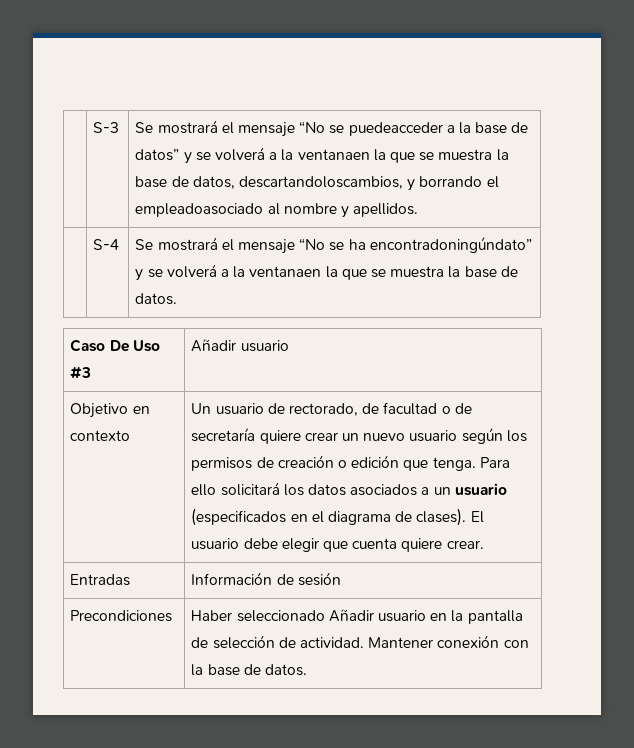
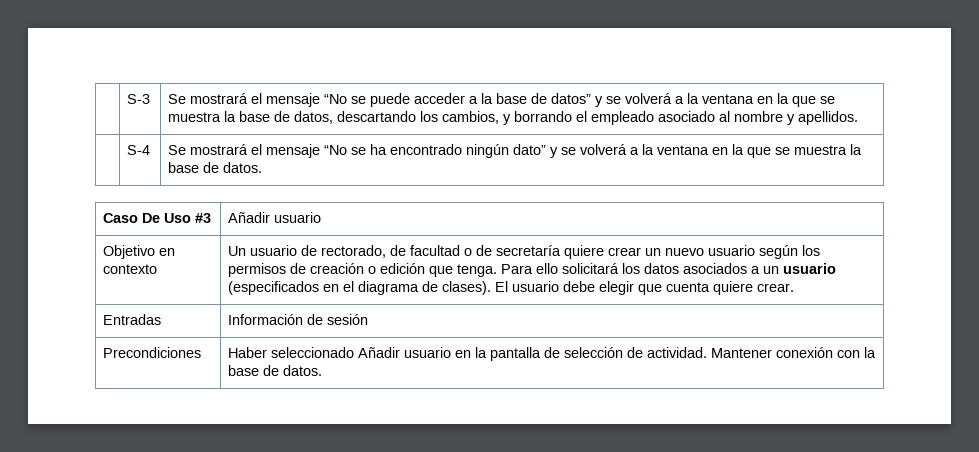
- Se mostrará el mensaje “No se puedeacceder a la base de datos” y se volverá a la ventanaen la que se muestra la base de datos, descartandoloscambios, y borrando el empleadoasociado al nombre y apellidos.
+ Se mostrará el mensaje “No se puede acceder a la base de datos” y se volverá a la ventana en la que se muestra la base de datos, descartando los cambios, y borrando el empleado asociado al nombre y apellidos.
- | S-4 | Se mostrará el mensaje “No se ha encontradoningúndato” y se volverá a la ventanaen la que se muestra la base de datos.
+ | S-4 | Se mostrará el mensaje “No se ha encontrado ningún dato” y se volverá a la ventana en la que se muestra la base de datos.

